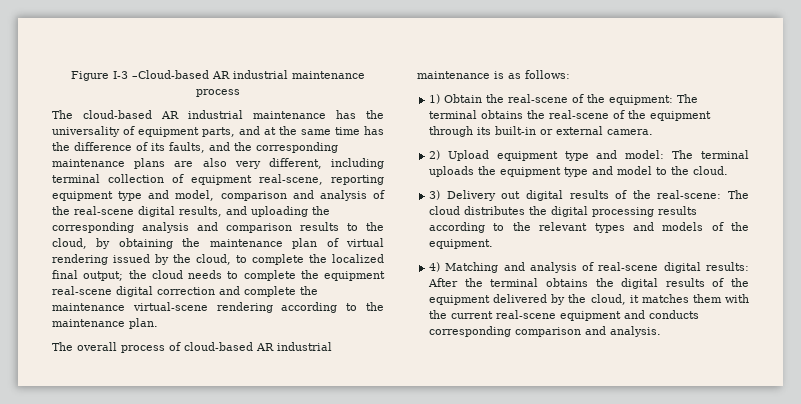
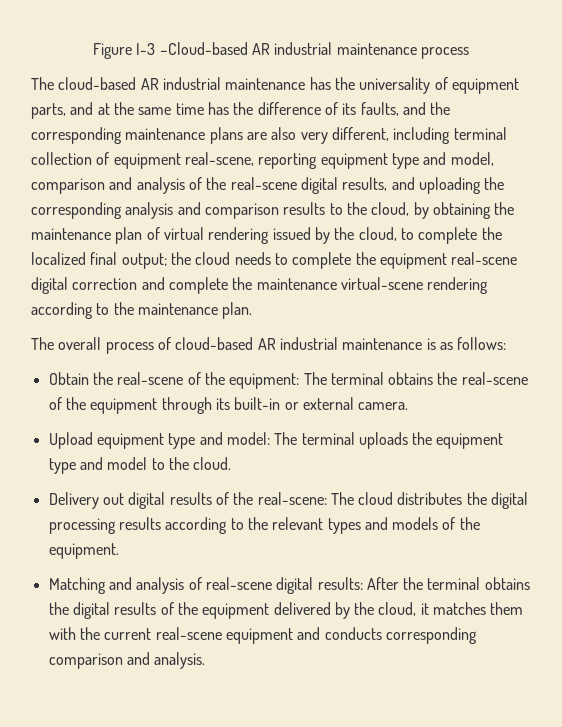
- 1) Obtain the real-scene of the equipment: The terminal obtains the real-scene of the equipment through its built-in or external camera.
+ Obtain the real-scene of the equipment: The terminal obtains the real-scene of the equipment through its built-in or external camera.
- 2) Upload equipment type and model: The terminal uploads the equipment type and model to the cloud.
+ Upload equipment type and model: The terminal uploads the equipment type and model to the cloud.
- 3) Delivery out digital results of the real-scene: The cloud distributes the digital processing results according to the relevant types and models of the equipment.
+ Delivery out digital results of the real-scene: The cloud distributes the digital processing results according to the relevant types and models of the equipment.
- 4) Matching and analysis of real-scene digital results: After the terminal obtains the digital results of the equipment delivered by the cloud, it matches them with the current real-scene equipment and conducts corresponding comparison and analysis.
+ Matching and analysis of real-scene digital results: After the terminal obtains the digital results of the equipment delivered by the cloud, it matches them with the current real-scene equipment and conducts corresponding comparison and analysis.

